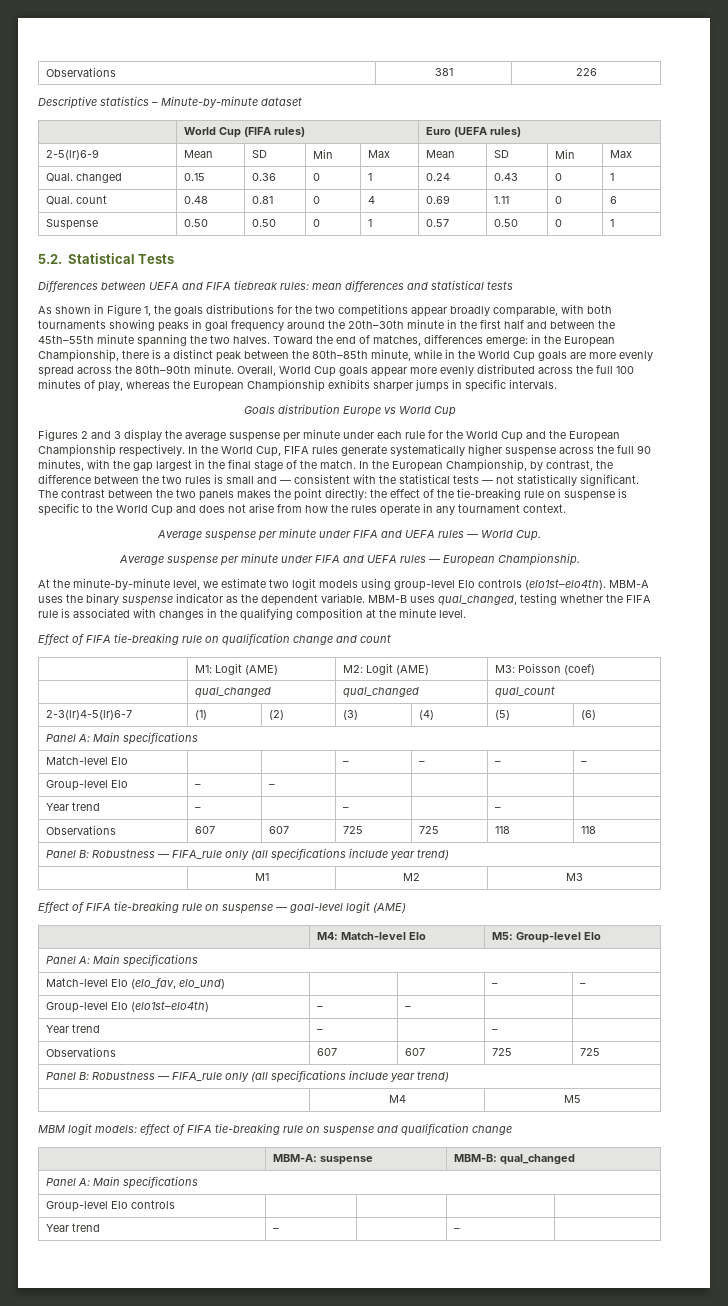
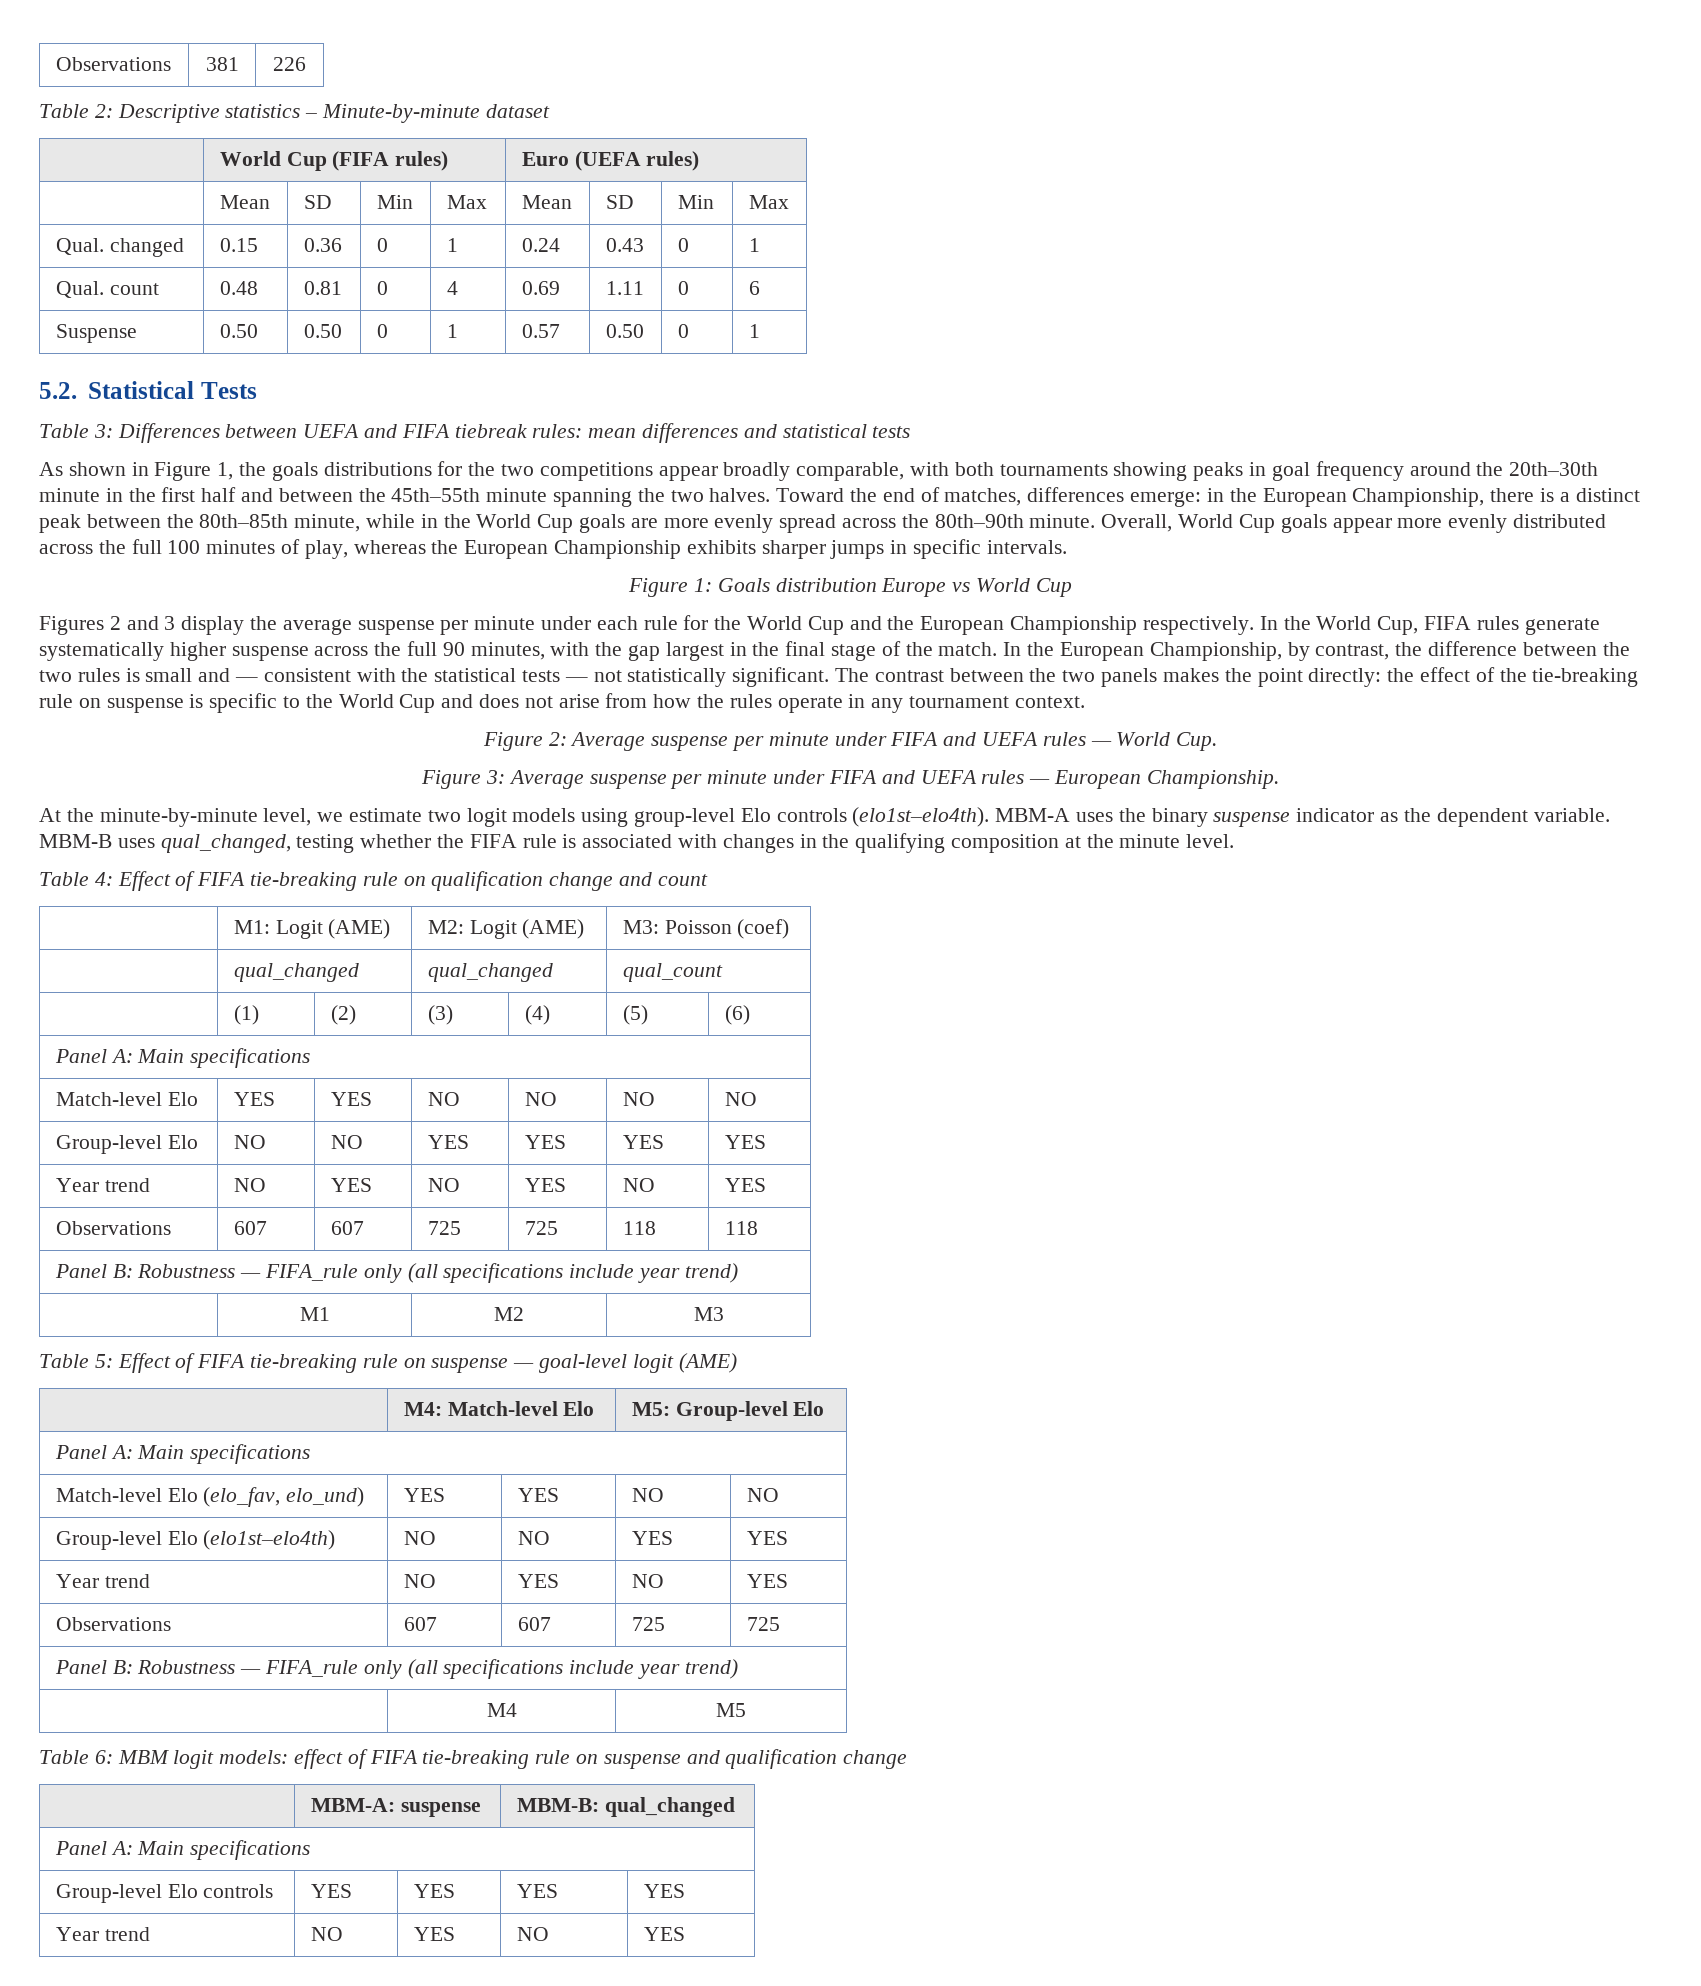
- Descriptive statistics – Minute-by-minute dataset
+ Table 2: Descriptive statistics – Minute-by-minute dataset
- 2-5(lr)6-9 | Mean | SD | Min | Max | Mean | SD | Min | Max
+ | Mean | SD | Min | Max | Mean | SD | Min | Max
- Differences between UEFA and FIFA tiebreak rules: mean differences and statistical tests
+ Table 3: Differences between UEFA and FIFA tiebreak rules: mean differences and statistical tests
- Goals distribution Europe vs World Cup
+ Figure 1: Goals distribution Europe vs World Cup
- Average suspense per minute under FIFA and UEFA rules — World Cup.
+ Figure 2: Average suspense per minute under FIFA and UEFA rules — World Cup.
- Average suspense per minute under FIFA and UEFA rules — European Championship.
+ Figure 3: Average suspense per minute under FIFA and UEFA rules — European Championship.
- Effect of FIFA tie-breaking rule on qualification change and count
+ Table 4: Effect of FIFA tie-breaking rule on qualification change and count
- 2-3(lr)4-5(lr)6-7 | (1) | (2) | (3) | (4) | (5) | (6)
+ | (1) | (2) | (3) | (4) | (5) | (6)
- Match-level Elo | | | – | – | – | –
- Group-level Elo | – | – | | | |
- Year trend | – | | – | | – |
+ Match-level Elo | YES | YES | NO | NO | NO | NO
+ Group-level Elo | NO | NO | YES | YES | YES | YES
+ Year trend | NO | YES | NO | YES | NO | YES
- Effect of FIFA tie-breaking rule on suspense — goal-level logit (AME)
+ Table 5: Effect of FIFA tie-breaking rule on suspense — goal-level logit (AME)
- Match-level Elo (elo_fav, elo_und) | | | – | –
+ Match-level Elo (elo_fav, elo_und) | YES | YES | NO | NO
- Group-level Elo (elo1st–elo4th) | – | – | |
- Year trend | – | | – |
+ Group-level Elo (elo1st–elo4th) | NO | NO | YES | YES
+ Year trend | NO | YES | NO | YES
- MBM logit models: effect of FIFA tie-breaking rule on suspense and qualification change
+ Table 6: MBM logit models: effect of FIFA tie-breaking rule on suspense and qualification change
- Group-level Elo controls | | | |
- Year trend | – | | – |
+ Group-level Elo controls | YES | YES | YES | YES
+ Year trend | NO | YES | NO | YES

